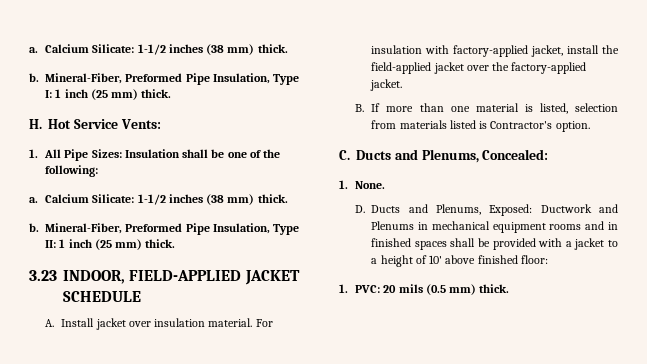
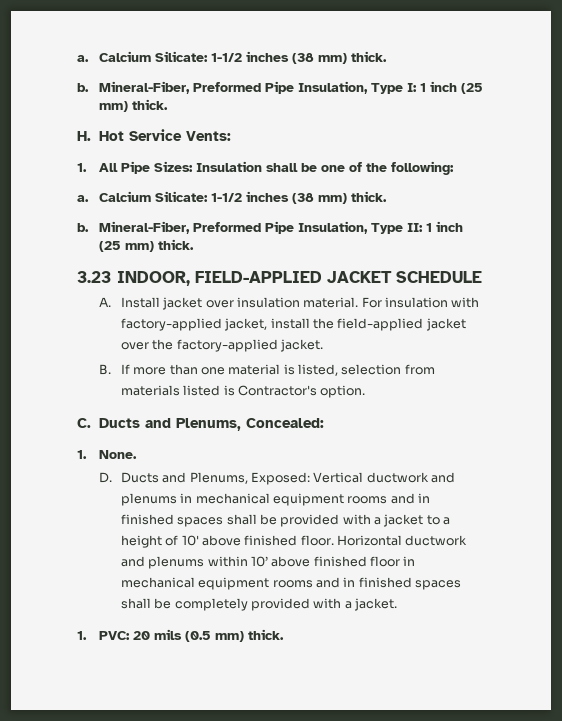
- D. Ducts and Plenums, Exposed: Ductwork and Plenums in mechanical equipment rooms and in finished spaces shall be provided with a jacket to a height of 10' above finished floor:
+ D. Ducts and Plenums, Exposed: Vertical ductwork and plenums in mechanical equipment rooms and in finished spaces shall be provided with a jacket to a height of 10' above finished floor. Horizontal ductwork and plenums within 10’ above finished floor in mechanical equipment rooms and in finished spaces shall be completely provided with a jacket.

